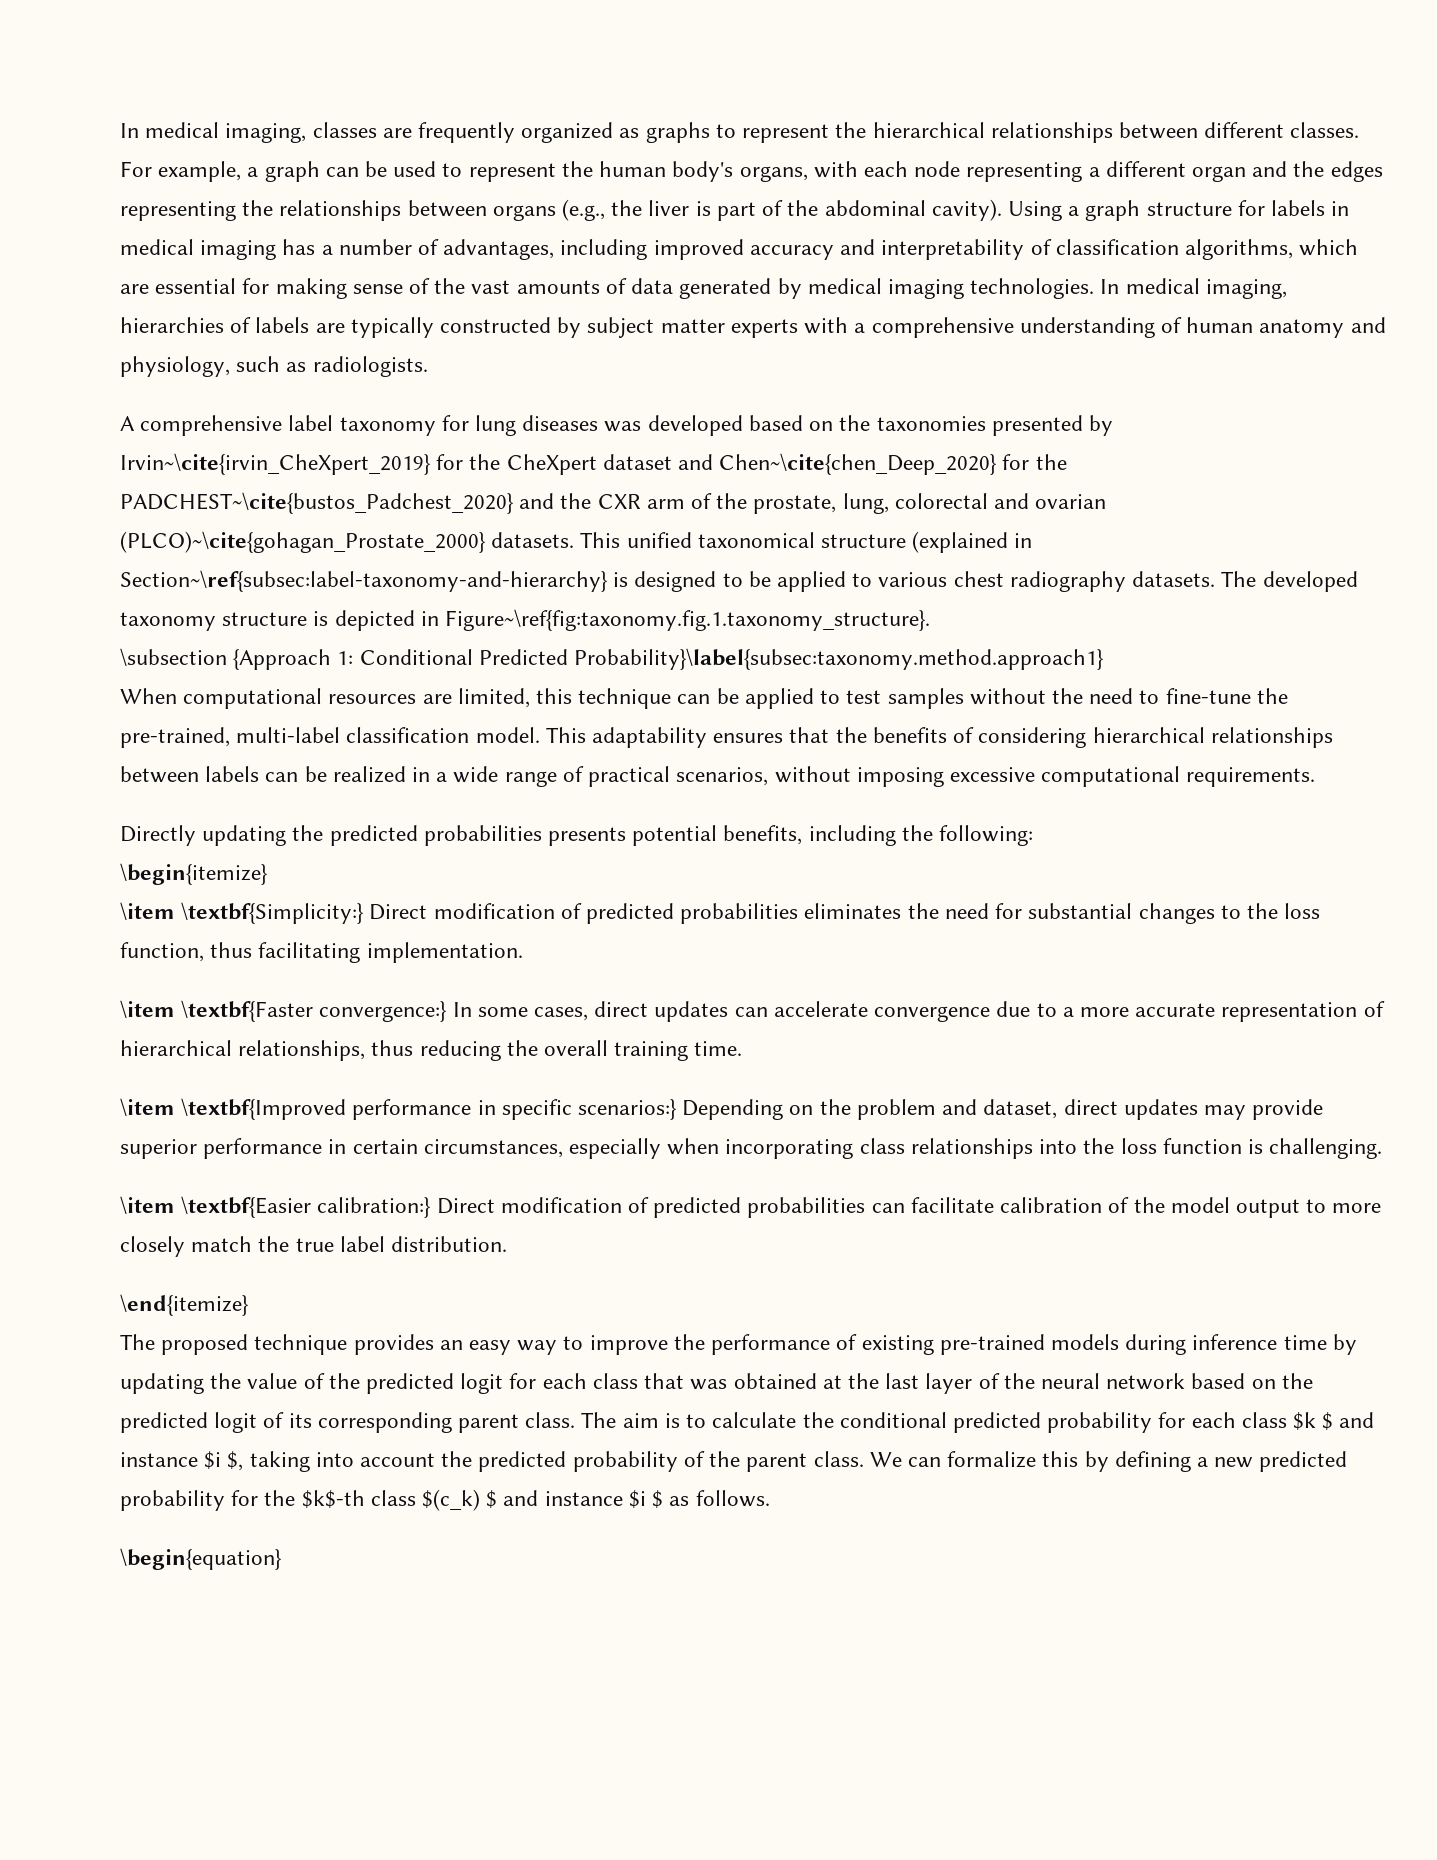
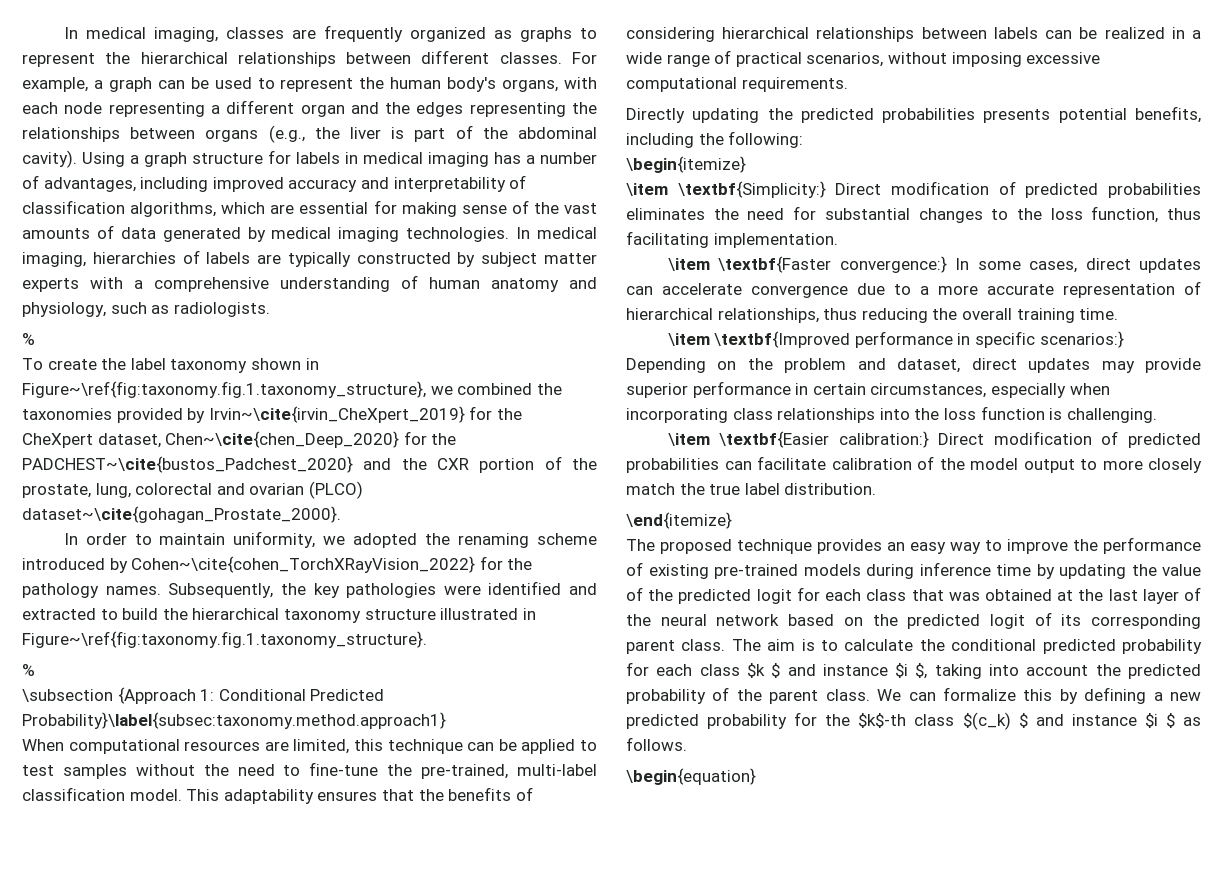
  In medical imaging, hierarchies of labels are typically constructed by subject matter experts with a comprehensive understanding of human anatomy and physiology, such as radiologists.
- A comprehensive label taxonomy for lung diseases was developed based on the taxonomies presented by Irvin~\cite{irvin_CheXpert_2019} for the CheXpert dataset and Chen~\cite{chen_Deep_2020} for the PADCHEST~\cite{bustos_Padchest_2020} and the CXR arm of the prostate, lung, colorectal and ovarian (PLCO)~\cite{gohagan_Prostate_2000} datasets. This unified taxonomical structure (explained in Section~\ref{subsec:label-taxonomy-and-hierarchy} is designed to be applied to various chest radiography datasets. The developed taxonomy structure is depicted in Figure~\ref{fig:taxonomy.fig.1.taxonomy_structure}.
+ %
+ To create the label taxonomy shown in Figure~\ref{fig:taxonomy.fig.1.taxonomy_structure}, we combined the taxonomies provided by Irvin~\cite{irvin_CheXpert_2019} for the CheXpert dataset, Chen~\cite{chen_Deep_2020} for the PADCHEST~\cite{bustos_Padchest_2020} and the CXR portion of the prostate, lung, colorectal and ovarian (PLCO) dataset~\cite{gohagan_Prostate_2000}.
+ In order to maintain uniformity, we adopted the renaming scheme introduced by Cohen~\cite{cohen_TorchXRayVision_2022} for the pathology names. Subsequently, the key pathologies were identified and extracted to build the hierarchical taxonomy structure illustrated in Figure~\ref{fig:taxonomy.fig.1.taxonomy_structure}.
+ %

